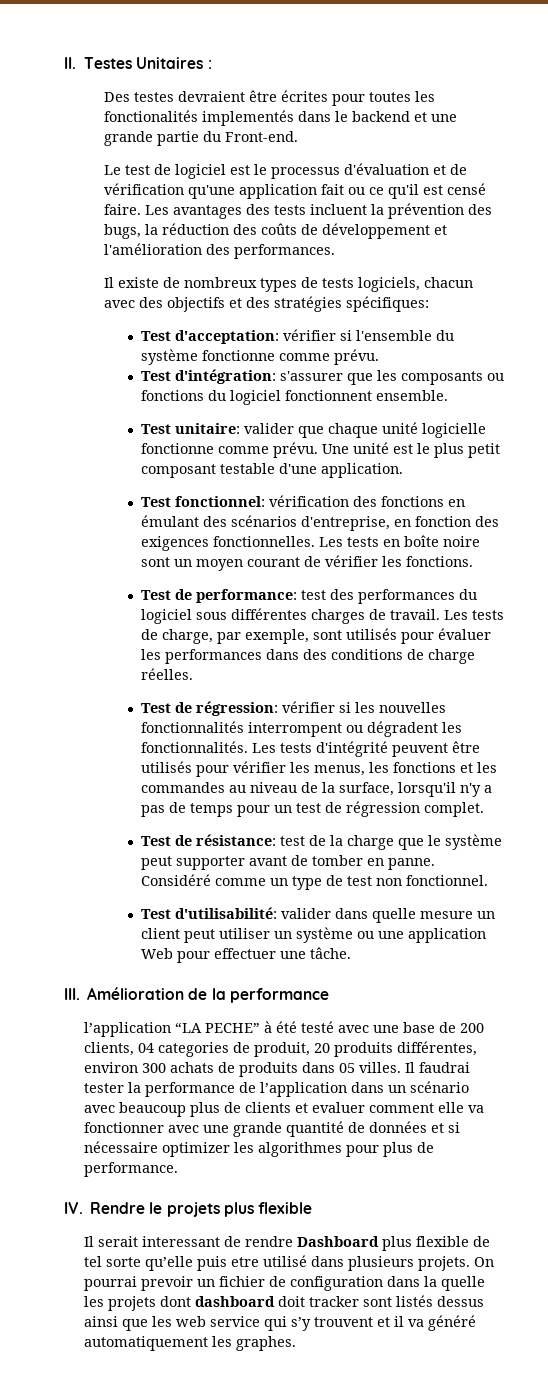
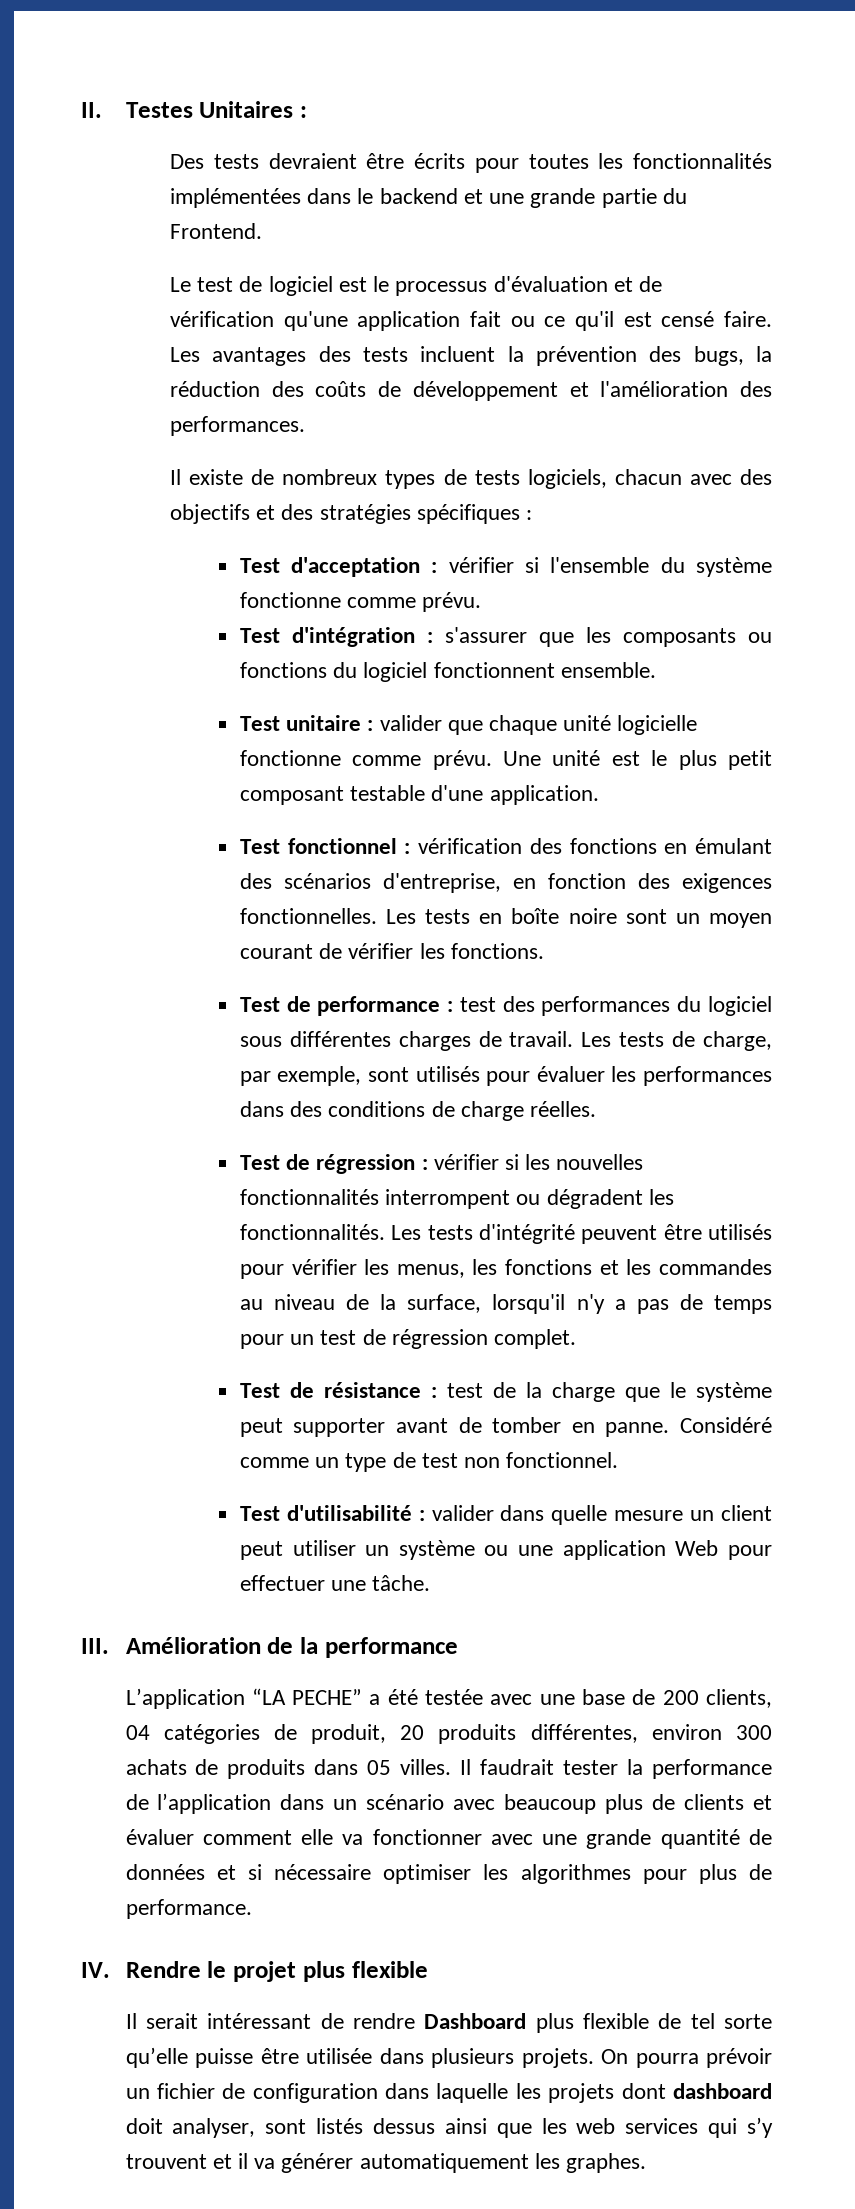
- Des testes devraient être écrites pour toutes les fonctionalités implementés dans le backend et une grande partie du Front-end.
+ Des tests devraient être écrits pour toutes les fonctionnalités implémentées dans le backend et une grande partie du Frontend.
- Il existe de nombreux types de tests logiciels, chacun avec des objectifs et des stratégies spécifiques:
- Test d'acceptation: vérifier si l'ensemble du système fonctionne comme prévu.
+ Il existe de nombreux types de tests logiciels, chacun avec des objectifs et des stratégies spécifiques :
+ Test d'acceptation : vérifier si l'ensemble du système fonctionne comme prévu.
- Test d'intégration: s'assurer que les composants ou fonctions du logiciel fonctionnent ensemble.
+ Test d'intégration : s'assurer que les composants ou fonctions du logiciel fonctionnent ensemble.
- Test unitaire: valider que chaque unité logicielle fonctionne comme prévu.
+ Test unitaire : valider que chaque unité logicielle fonctionne comme prévu.
- Test fonctionnel: vérification des fonctions en émulant des scénarios d'entreprise, en fonction des exigences fonctionnelles.
+ Test fonctionnel : vérification des fonctions en émulant des scénarios d'entreprise, en fonction des exigences fonctionnelles.
- Test de performance: test des performances du logiciel sous différentes charges de travail.
+ Test de performance : test des performances du logiciel sous différentes charges de travail.
- Test de régression: vérifier si les nouvelles fonctionnalités interrompent ou dégradent les fonctionnalités.
+ Test de régression : vérifier si les nouvelles fonctionnalités interrompent ou dégradent les fonctionnalités.
- Test de résistance: test de la charge que le système peut supporter avant de tomber en panne.
+ Test de résistance : test de la charge que le système peut supporter avant de tomber en panne.
- Test d'utilisabilité: valider dans quelle mesure un client peut utiliser un système ou une application Web pour effectuer une tâche.
+ Test d'utilisabilité : valider dans quelle mesure un client peut utiliser un système ou une application Web pour effectuer une tâche.
- l’application “LA PECHE” à été testé avec une base de 200 clients, 04 categories de produit, 20 produits différentes, environ 300 achats de produits dans 05 villes.
+ L’application “LA PECHE” a été testée avec une base de 200 clients, 04 catégories de produit, 20 produits différentes, environ 300 achats de produits dans 05 villes.
- Il faudrai tester la performance de l’application dans un scénario avec beaucoup plus de clients et evaluer comment elle va fonctionner avec une grande quantité de données et si nécessaire optimizer les algorithmes pour plus de performance.
+ Il faudrait tester la performance de l’application dans un scénario avec beaucoup plus de clients et évaluer comment elle va fonctionner avec une grande quantité de données et si nécessaire optimiser les algorithmes pour plus de performance.
- IV. Rendre le projets plus flexible
+ IV. Rendre le projet plus flexible
- Il serait interessant de rendre Dashboard plus flexible de tel sorte qu’elle puis etre utilisé dans plusieurs projets.
+ Il serait intéressant de rendre Dashboard plus flexible de tel sorte qu’elle puisse être utilisée dans plusieurs projets.
- On pourrai prevoir un fichier de configuration dans la quelle les projets dont dashboard doit tracker sont listés dessus ainsi que les web service qui s’y trouvent et il va généré automatiquement les graphes.
+ On pourra prévoir un fichier de configuration dans laquelle les projets dont dashboard doit analyser, sont listés dessus ainsi que les web services qui s’y trouvent et il va générer automatiquement les graphes.

